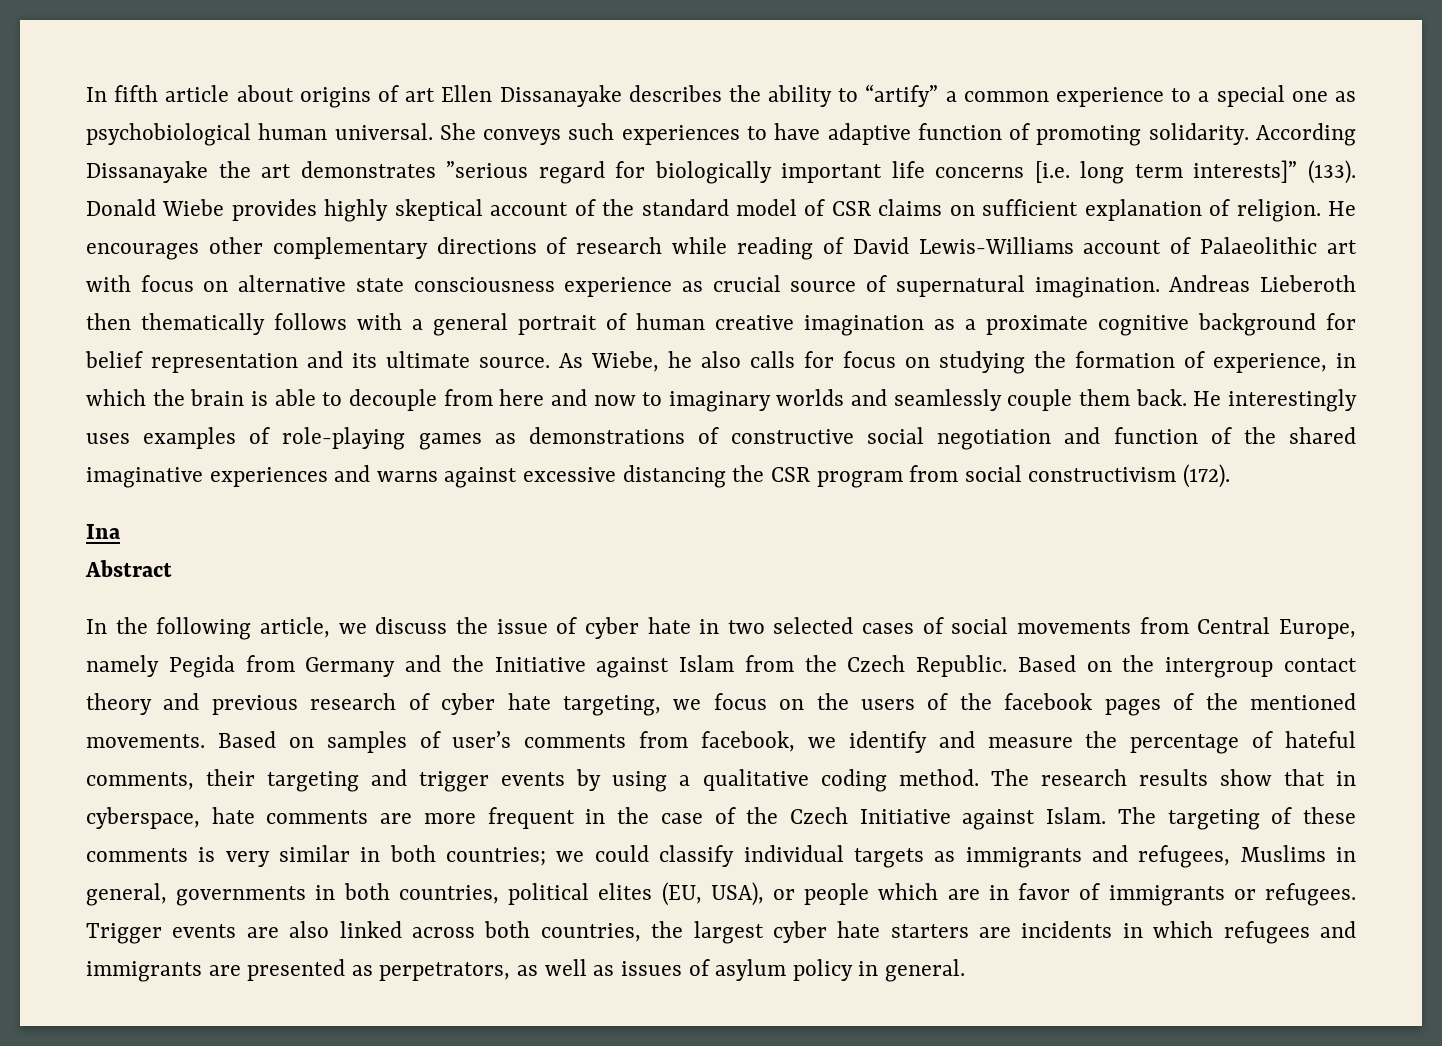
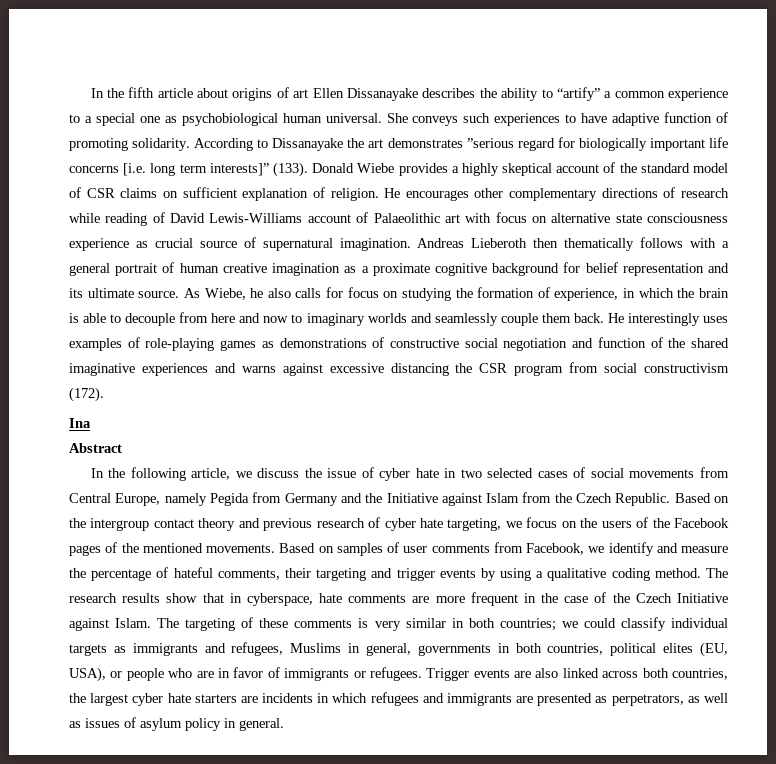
- In fifth article about origins of art Ellen Dissanayake describes the ability to “artify” a common experience to a special one as psychobiological human universal.
+ In the fifth article about origins of art Ellen Dissanayake describes the ability to “artify” a common experience to a special one as psychobiological human universal.
- According Dissanayake the art demonstrates ”serious regard for biologically important life concerns [i.e. long term interests]” (133).
+ According to Dissanayake the art demonstrates ”serious regard for biologically important life concerns [i.e. long term interests]” (133).
- Donald Wiebe provides highly skeptical account of the standard model of CSR claims on sufficient explanation of religion.
+ Donald Wiebe provides a highly skeptical account of the standard model of CSR claims on sufficient explanation of religion.
- Based on the intergroup contact theory and previous research of cyber hate targeting, we focus on the users of the facebook pages of the mentioned movements.
+ Based on the intergroup contact theory and previous research of cyber hate targeting, we focus on the users of the Facebook pages of the mentioned movements.
- Based on samples of user’s comments from facebook, we identify and measure the percentage of hateful comments, their targeting and trigger events by using a qualitative coding method.
+ Based on samples of user comments from Facebook, we identify and measure the percentage of hateful comments, their targeting and trigger events by using a qualitative coding method.
- The targeting of these comments is very similar in both countries; we could classify individual targets as immigrants and refugees, Muslims in general, governments in both countries, political elites (EU, USA), or people which are in favor of immigrants or refugees.
+ The targeting of these comments is very similar in both countries; we could classify individual targets as immigrants and refugees, Muslims in general, governments in both countries, political elites (EU, USA), or people who are in favor of immigrants or refugees.

